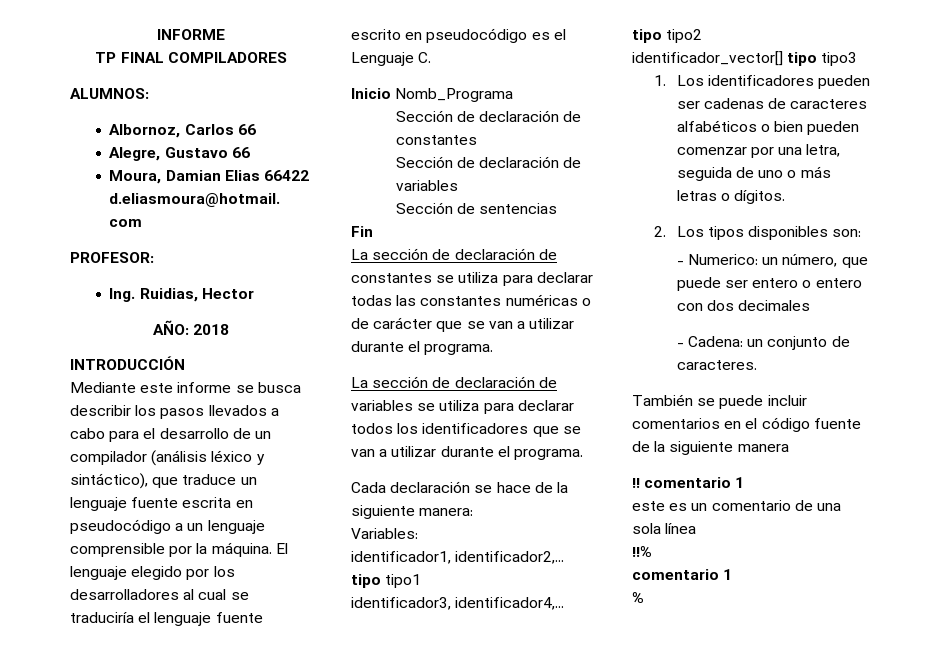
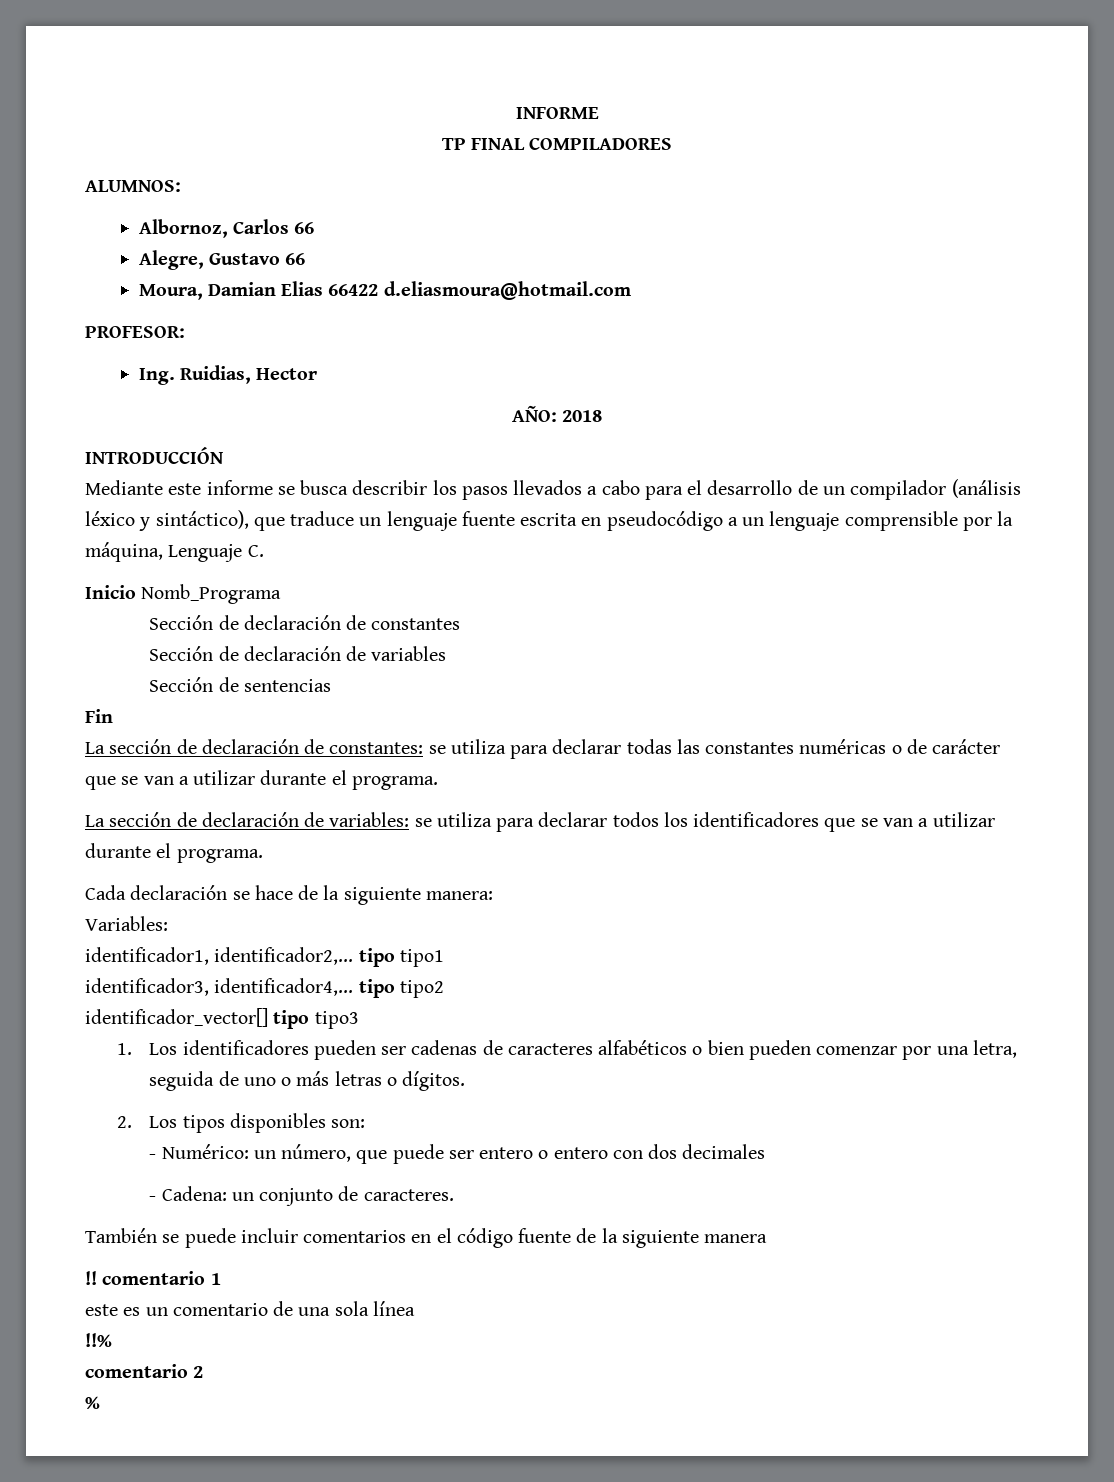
- Mediante este informe se busca describir los pasos llevados a cabo para el desarrollo de un compilador (análisis léxico y sintáctico), que traduce un lenguaje fuente escrita en pseudocódigo a un lenguaje comprensible por la máquina. El lenguaje elegido por los desarrolladores al cual se traduciría el lenguaje fuente escrito en pseudocódigo es el Lenguaje C.
+ Mediante este informe se busca describir los pasos llevados a cabo para el desarrollo de un compilador (análisis léxico y sintáctico), que traduce un lenguaje fuente escrita en pseudocódigo a un lenguaje comprensible por la máquina, Lenguaje C.
- La sección de declaración de constantes se utiliza para declarar todas las constantes numéricas o de carácter que se van a utilizar durante el programa.
+ La sección de declaración de constantes: se utiliza para declarar todas las constantes numéricas o de carácter que se van a utilizar durante el programa.
- La sección de declaración de variables se utiliza para declarar todos los identificadores que se van a utilizar durante el programa.
+ La sección de declaración de variables: se utiliza para declarar todos los identificadores que se van a utilizar durante el programa.
- - Numerico: un número, que puede ser entero o entero con dos decimales
+ - Numérico: un número, que puede ser entero o entero con dos decimales
  !!%
- comentario 1
+ comentario 2

